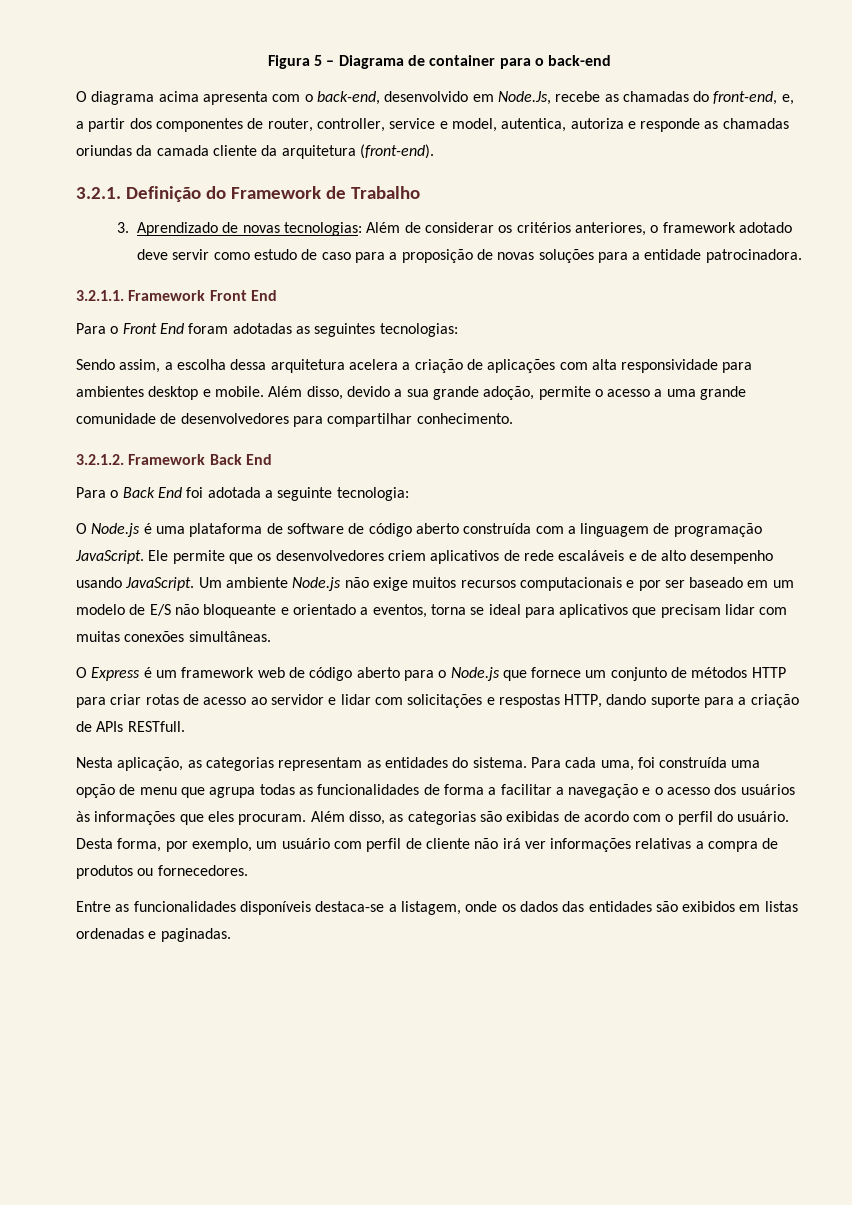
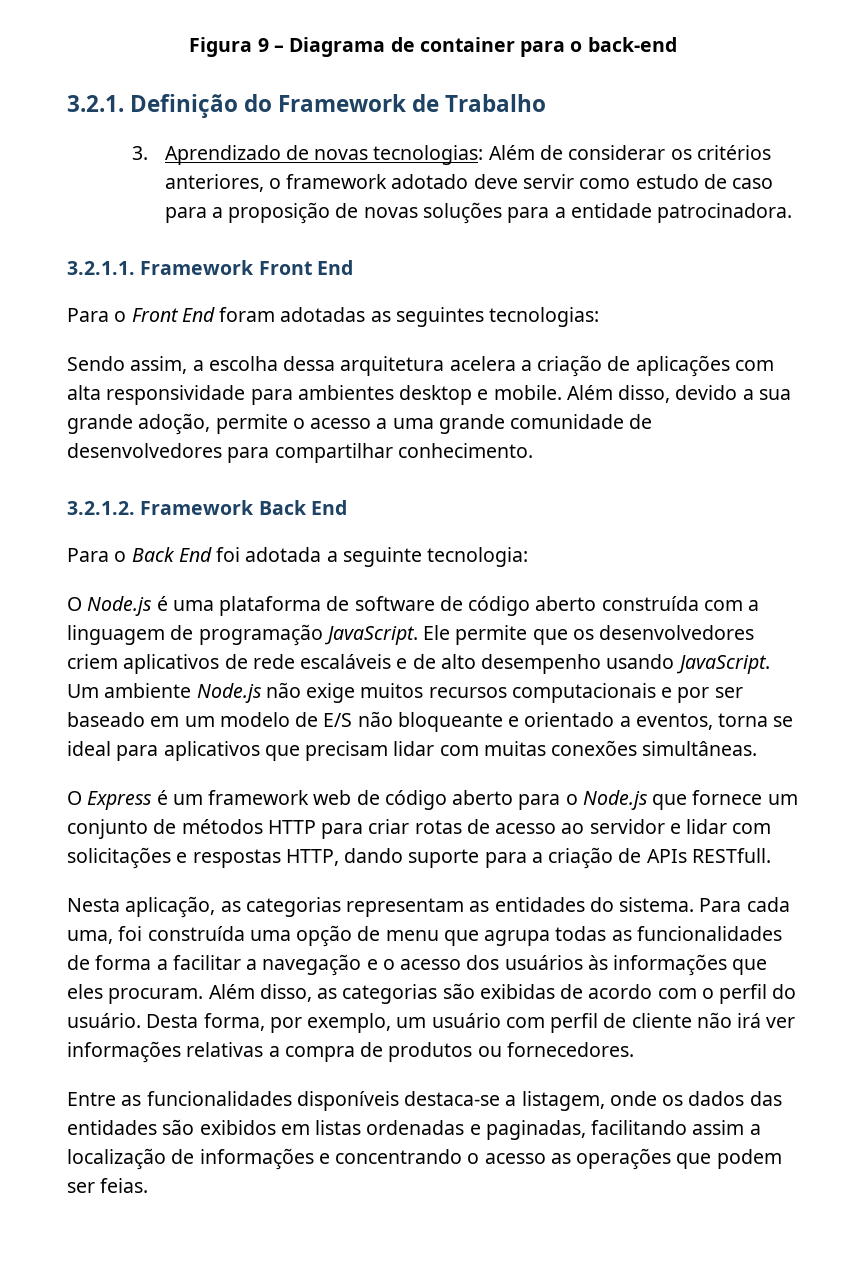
- Figura 5 – Diagrama de container para o back-end
+ Figura 9 – Diagrama de container para o back-end
- O diagrama acima apresenta com o back-end, desenvolvido em Node.Js, recebe as chamadas do front-end, e, a partir dos componentes de router, controller, service e model, autentica, autoriza e responde as chamadas oriundas da camada cliente da arquitetura (front-end).
- Entre as funcionalidades disponíveis destaca-se a listagem, onde os dados das entidades são exibidos em listas ordenadas e paginadas.
+ Entre as funcionalidades disponíveis destaca-se a listagem, onde os dados das entidades são exibidos em listas ordenadas e paginadas, facilitando assim a localização de informações e concentrando o acesso as operações que podem ser feias.

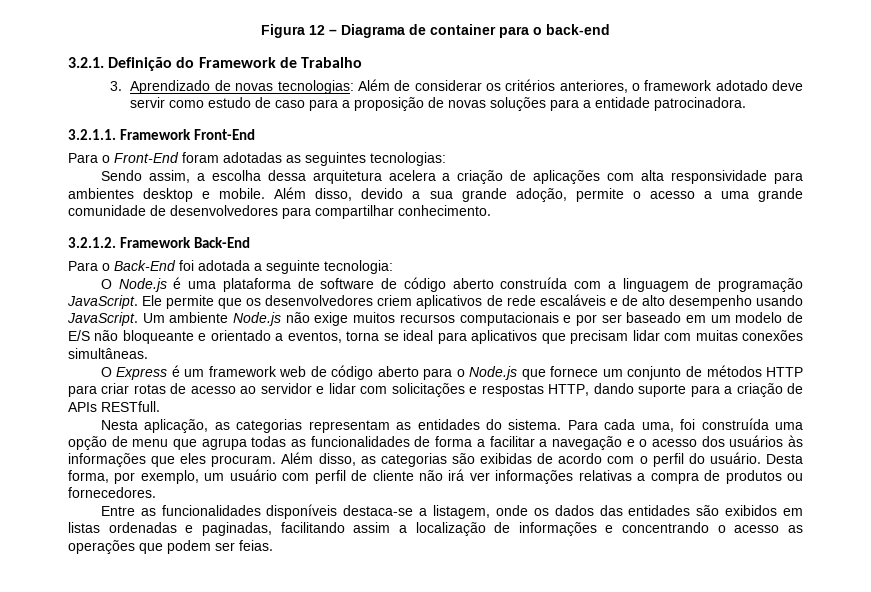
- Figura 9 – Diagrama de container para o back-end
+ Figura 12 – Diagrama de container para o back-end
- 3.2.1.1. Framework Front End
- Para o Front End foram adotadas as seguintes tecnologias:
+ 3.2.1.1. Framework Front-End
+ Para o Front-End foram adotadas as seguintes tecnologias:
- 3.2.1.2. Framework Back End
- Para o Back End foi adotada a seguinte tecnologia:
+ 3.2.1.2. Framework Back-End
+ Para o Back-End foi adotada a seguinte tecnologia:

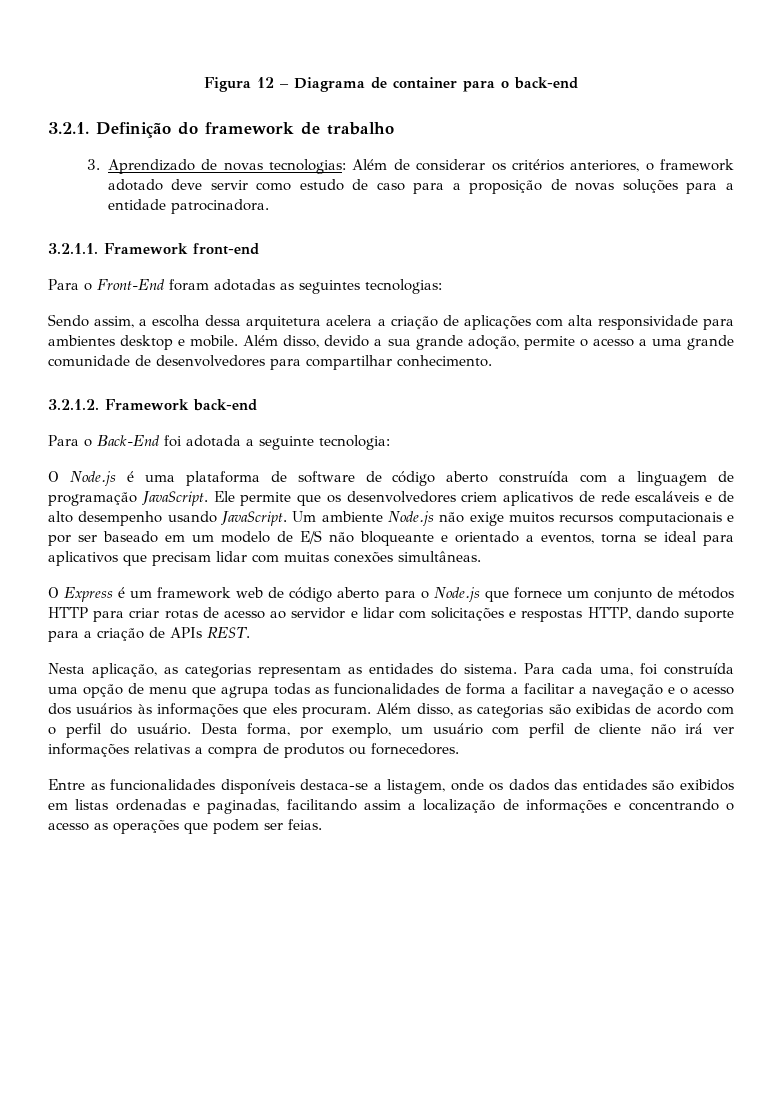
- 3.2.1. Definição do Framework de Trabalho
+ 3.2.1. Definição do framework de trabalho
- 3.2.1.1. Framework Front-End
+ 3.2.1.1. Framework front-end
- 3.2.1.2. Framework Back-End
+ 3.2.1.2. Framework back-end
- O Express é um framework web de código aberto para o Node.js que fornece um conjunto de métodos HTTP para criar rotas de acesso ao servidor e lidar com solicitações e respostas HTTP, dando suporte para a criação de APIs RESTfull.
+ O Express é um framework web de código aberto para o Node.js que fornece um conjunto de métodos HTTP para criar rotas de acesso ao servidor e lidar com solicitações e respostas HTTP, dando suporte para a criação de APIs REST.

